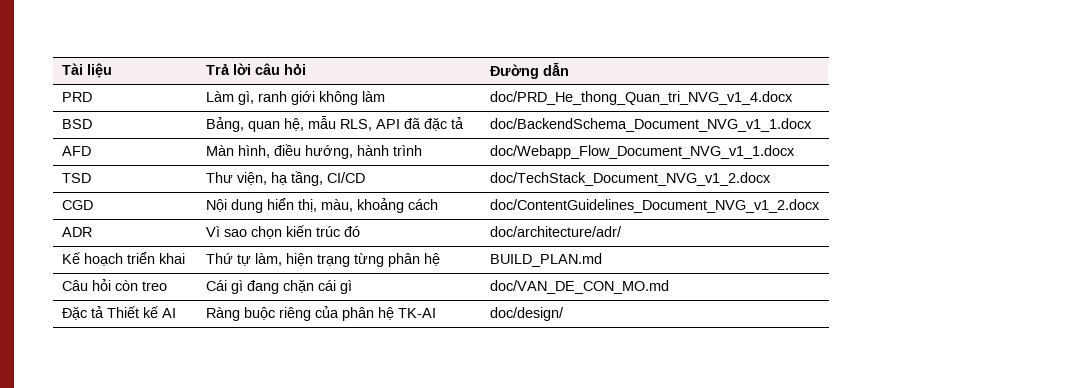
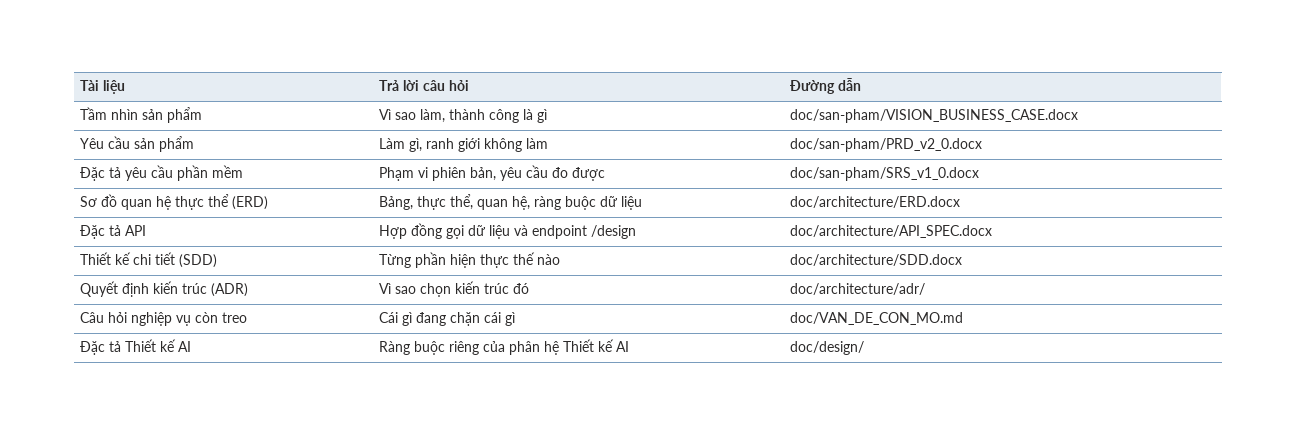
- PRD | Làm gì, ranh giới không làm | doc/PRD_He_thong_Quan_tri_NVG_v1_4.docx
- BSD | Bảng, quan hệ, mẫu RLS, API đã đặc tả | doc/BackendSchema_Document_NVG_v1_1.docx
- AFD | Màn hình, điều hướng, hành trình | doc/Webapp_Flow_Document_NVG_v1_1.docx
- TSD | Thư viện, hạ tầng, CI/CD | doc/TechStack_Document_NVG_v1_2.docx
- CGD | Nội dung hiển thị, màu, khoảng cách | doc/ContentGuidelines_Document_NVG_v1_2.docx
- ADR | Vì sao chọn kiến trúc đó | doc/architecture/adr/
+ Tầm nhìn sản phẩm | Vì sao làm, thành công là gì | doc/san-pham/VISION_BUSINESS_CASE.docx
+ Yêu cầu sản phẩm | Làm gì, ranh giới không làm | doc/san-pham/PRD_v2_0.docx
+ Đặc tả yêu cầu phần mềm | Phạm vi phiên bản, yêu cầu đo được | doc/san-pham/SRS_v1_0.docx
+ Sơ đồ quan hệ thực thể (ERD) | Bảng, thực thể, quan hệ, ràng buộc dữ liệu | doc/architecture/ERD.docx
+ Đặc tả API | Hợp đồng gọi dữ liệu và endpoint /design | doc/architecture/API_SPEC.docx
+ Thiết kế chi tiết (SDD) | Từng phần hiện thực thế nào | doc/architecture/SDD.docx
+ Quyết định kiến trúc (ADR) | Vì sao chọn kiến trúc đó | doc/architecture/adr/
- Kế hoạch triển khai | Thứ tự làm, hiện trạng từng phân hệ | BUILD_PLAN.md
- Câu hỏi còn treo | Cái gì đang chặn cái gì | doc/VAN_DE_CON_MO.md
+ Câu hỏi nghiệp vụ còn treo | Cái gì đang chặn cái gì | doc/VAN_DE_CON_MO.md
- Đặc tả Thiết kế AI | Ràng buộc riêng của phân hệ TK-AI | doc/design/
+ Đặc tả Thiết kế AI | Ràng buộc riêng của phân hệ Thiết kế AI | doc/design/

